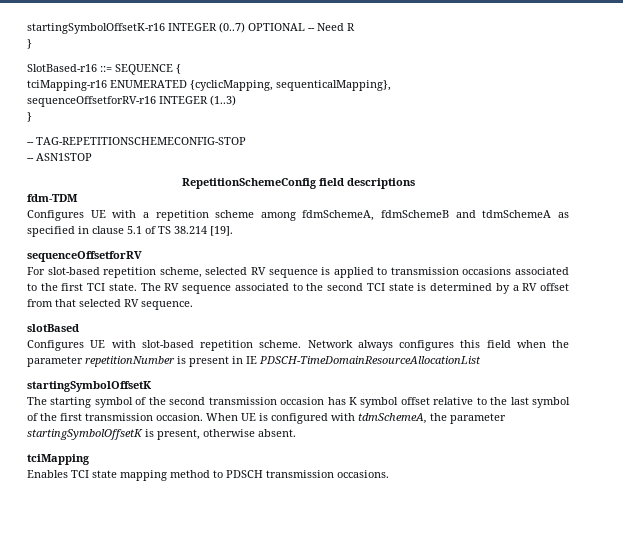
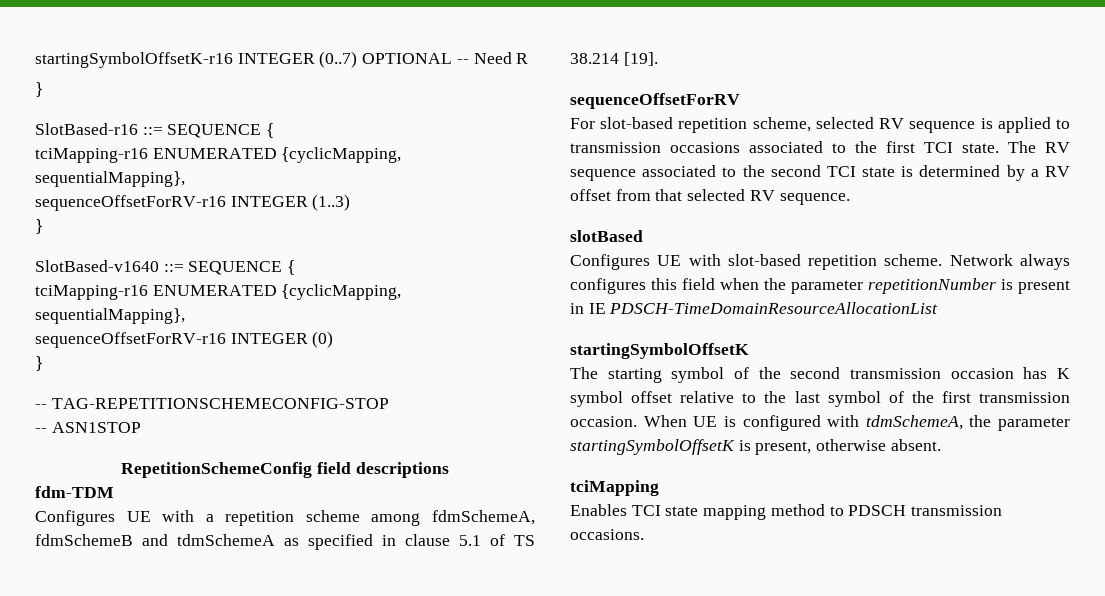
  SlotBased-r16 ::= SEQUENCE {
- tciMapping-r16 ENUMERATED {cyclicMapping, sequenticalMapping},
- sequenceOffsetforRV-r16 INTEGER (1..3)
+ tciMapping-r16 ENUMERATED {cyclicMapping, sequentialMapping},
+ sequenceOffsetForRV-r16 INTEGER (1..3)
+ SlotBased-v1640 ::= SEQUENCE {
+ tciMapping-r16 ENUMERATED {cyclicMapping, sequentialMapping},
+ sequenceOffsetForRV-r16 INTEGER (0)
+ }
- sequenceOffsetforRV
+ sequenceOffsetForRV

